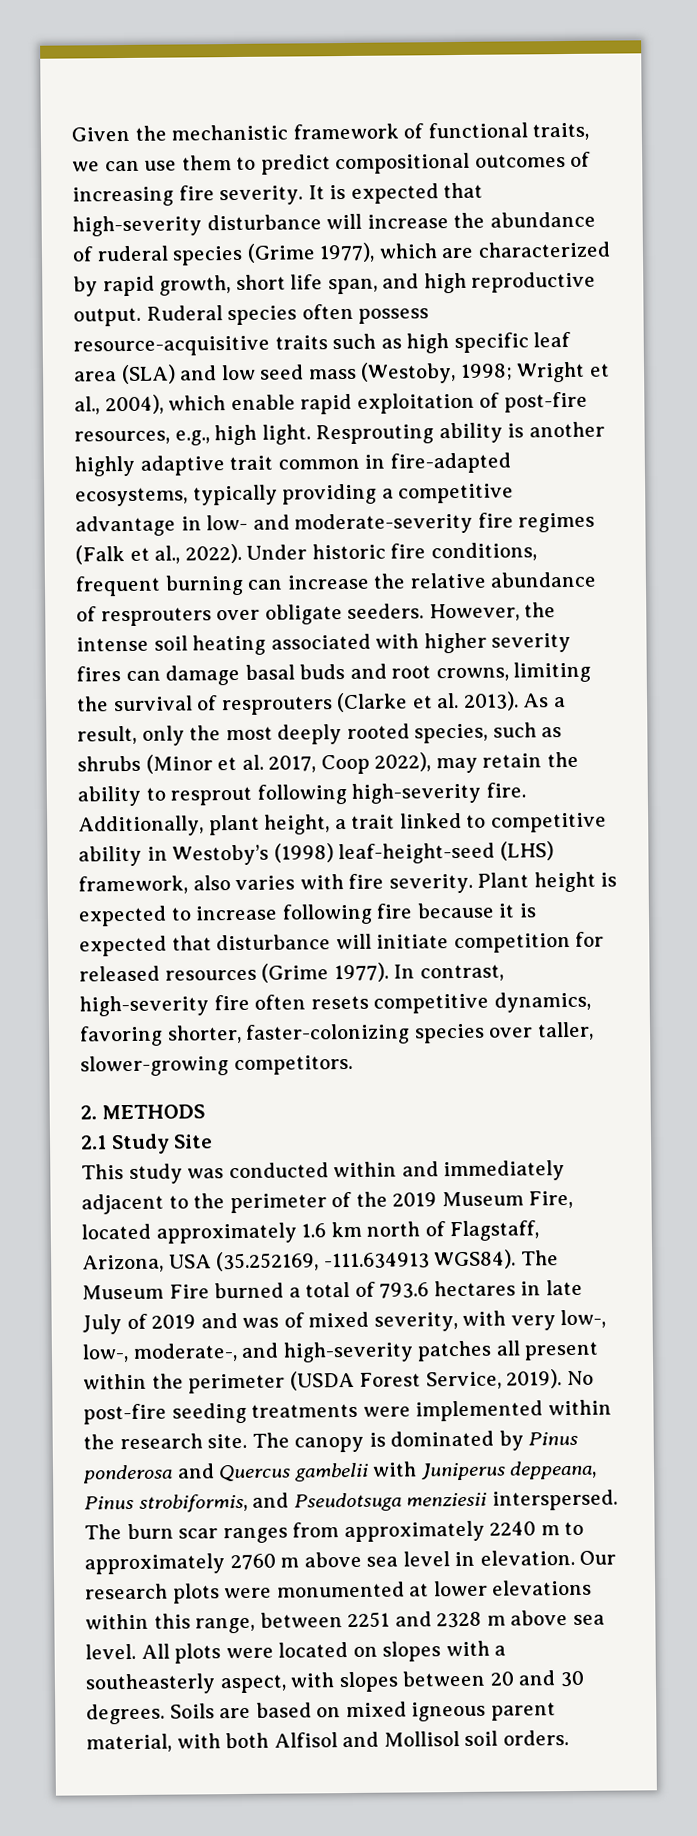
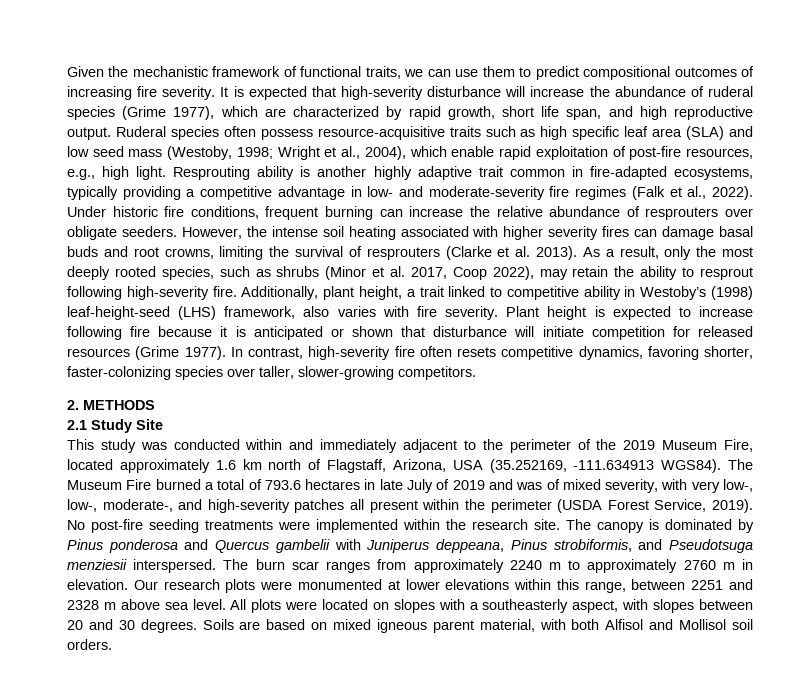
- Plant height is expected to increase following fire because it is expected that disturbance will initiate competition for released resources (Grime 1977).
+ Plant height is expected to increase following fire because it is anticipated or shown that disturbance will initiate competition for released resources (Grime 1977).
- The burn scar ranges from approximately 2240 m to approximately 2760 m above sea level in elevation.
+ The burn scar ranges from approximately 2240 m to approximately 2760 m in elevation.

